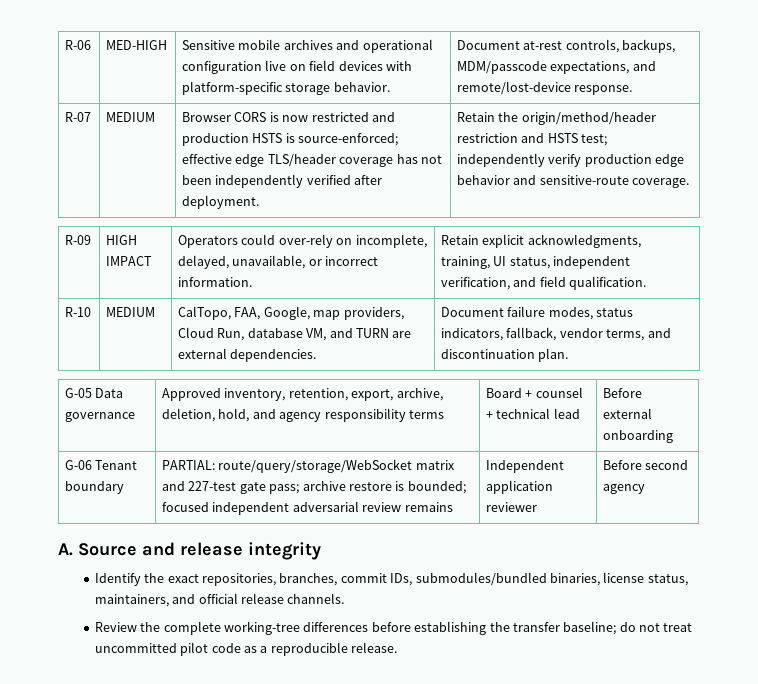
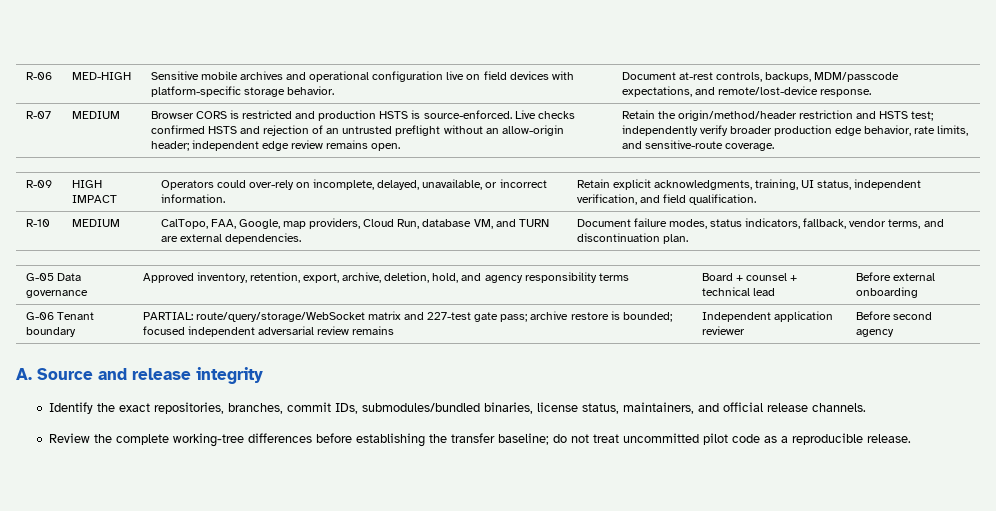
- Browser CORS is now restricted and production HSTS is source-enforced; effective edge TLS/header coverage has not been independently verified after deployment.
+ Browser CORS is restricted and production HSTS is source-enforced. Live checks confirmed HSTS and rejection of an untrusted preflight without an allow-origin header; independent edge review remains open.
- Retain the origin/method/header restriction and HSTS test; independently verify production edge behavior and sensitive-route coverage.
+ Retain the origin/method/header restriction and HSTS test; independently verify broader production edge behavior, rate limits, and sensitive-route coverage.

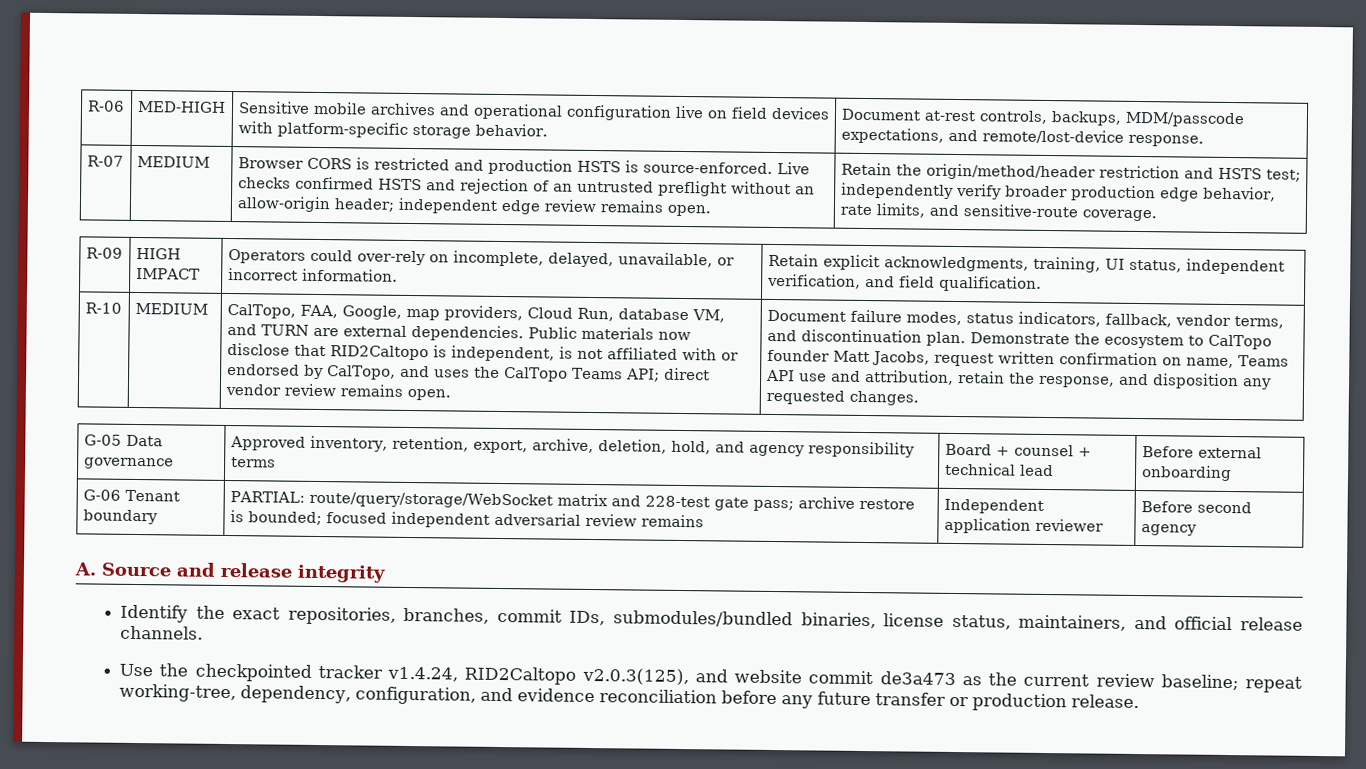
+ Public materials now disclose that RID2Caltopo is independent, is not affiliated with or endorsed by CalTopo, and uses the CalTopo Teams API; direct vendor review remains open.
+ Demonstrate the ecosystem to CalTopo founder Matt Jacobs, request written confirmation on name, Teams API use and attribution, retain the response, and disposition any requested changes.
- G-06 Tenant boundary | PARTIAL: route/query/storage/WebSocket matrix and 227-test gate pass; archive restore is bounded; focused independent adversarial review remains | Independent application reviewer | Before second agency
+ G-06 Tenant boundary | PARTIAL: route/query/storage/WebSocket matrix and 228-test gate pass; archive restore is bounded; focused independent adversarial review remains | Independent application reviewer | Before second agency
- Review the complete working-tree differences before establishing the transfer baseline; do not treat uncommitted pilot code as a reproducible release.
+ Use the checkpointed tracker v1.4.24, RID2Caltopo v2.0.3(125), and website commit de3a473 as the current review baseline; repeat working-tree, dependency, configuration, and evidence reconciliation before any future transfer or production release.

